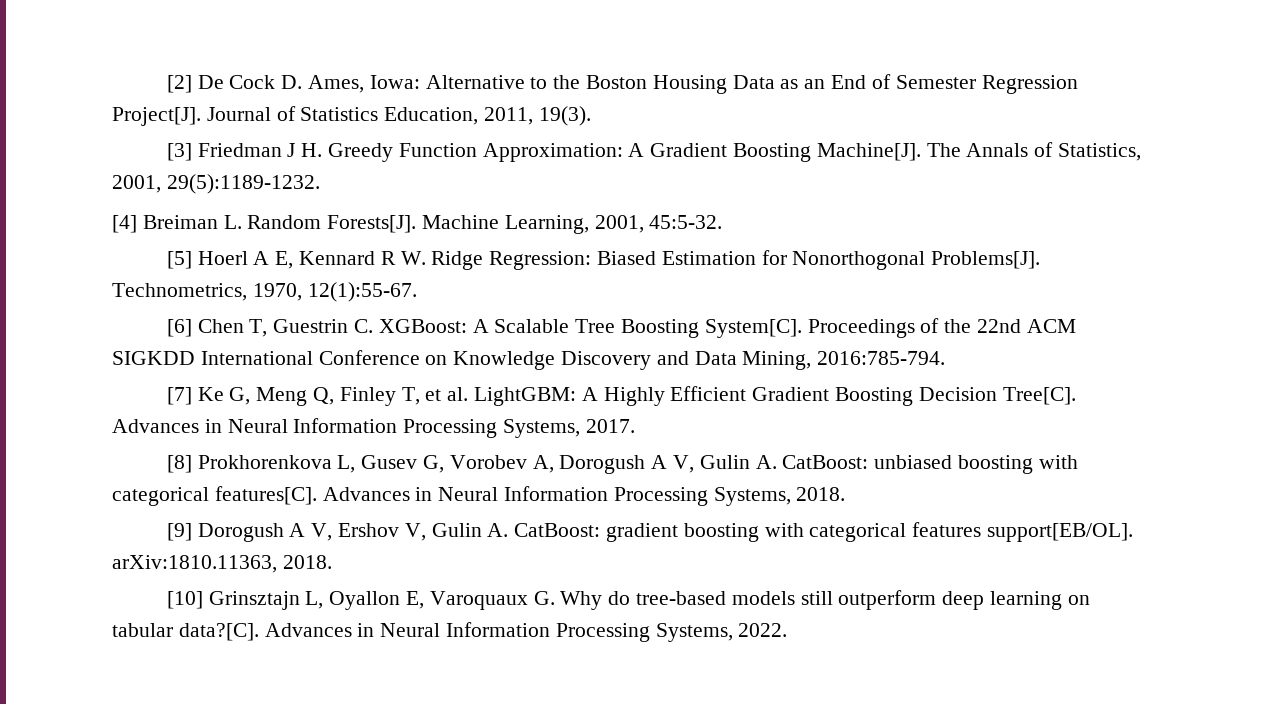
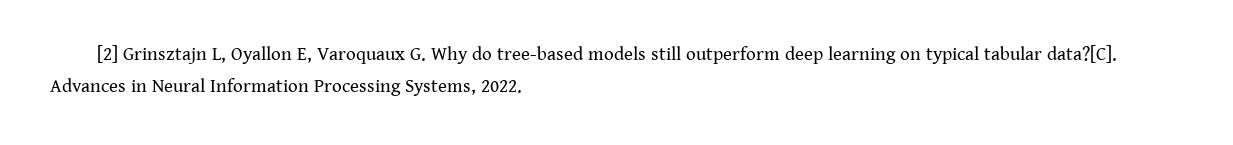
- [2] De Cock D. Ames, Iowa: Alternative to the Boston Housing Data as an End of Semester Regression Project[J]. Journal of Statistics Education, 2011, 19(3).
- [3] Friedman J H. Greedy Function Approximation: A Gradient Boosting Machine[J]. The Annals of Statistics, 2001, 29(5):1189-1232.
- [4] Breiman L. Random Forests[J]. Machine Learning, 2001, 45:5-32.
- [5] Hoerl A E, Kennard R W. Ridge Regression: Biased Estimation for Nonorthogonal Problems[J]. Technometrics, 1970, 12(1):55-67.
- [6] Chen T, Guestrin C. XGBoost: A Scalable Tree Boosting System[C]. Proceedings of the 22nd ACM SIGKDD International Conference on Knowledge Discovery and Data Mining, 2016:785-794.
- [7] Ke G, Meng Q, Finley T, et al. LightGBM: A Highly Efficient Gradient Boosting Decision Tree[C]. Advances in Neural Information Processing Systems, 2017.
- [8] Prokhorenkova L, Gusev G, Vorobev A, Dorogush A V, Gulin A. CatBoost: unbiased boosting with categorical features[C]. Advances in Neural Information Processing Systems, 2018.
- [9] Dorogush A V, Ershov V, Gulin A. CatBoost: gradient boosting with categorical features support[EB/OL]. arXiv:1810.11363, 2018.
- [10] Grinsztajn L, Oyallon E, Varoquaux G. Why do tree-based models still outperform deep learning on tabular data?[C].
+ [2] Grinsztajn L, Oyallon E, Varoquaux G. Why do tree-based models still outperform deep learning on typical tabular data?[C].

